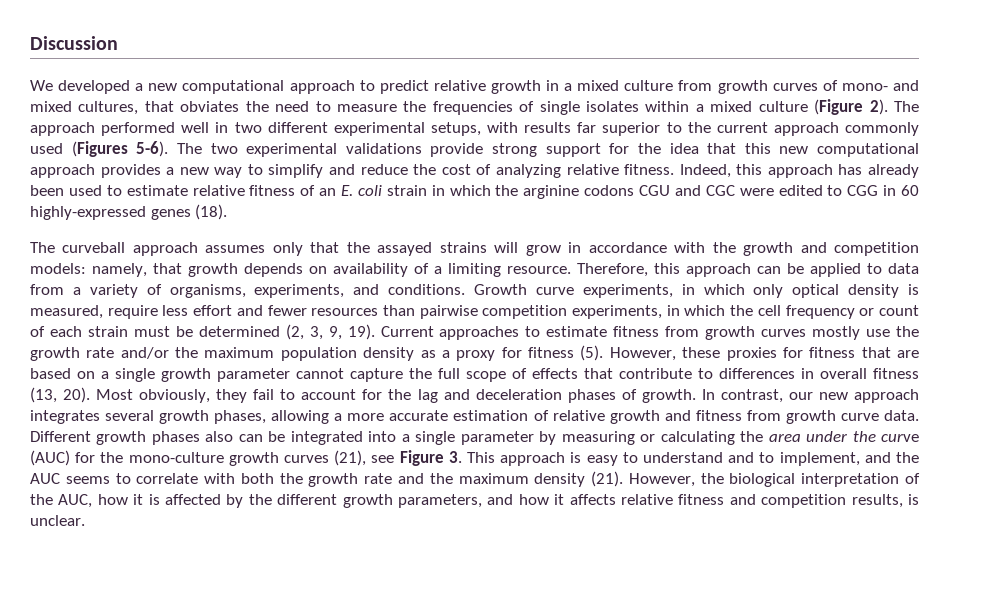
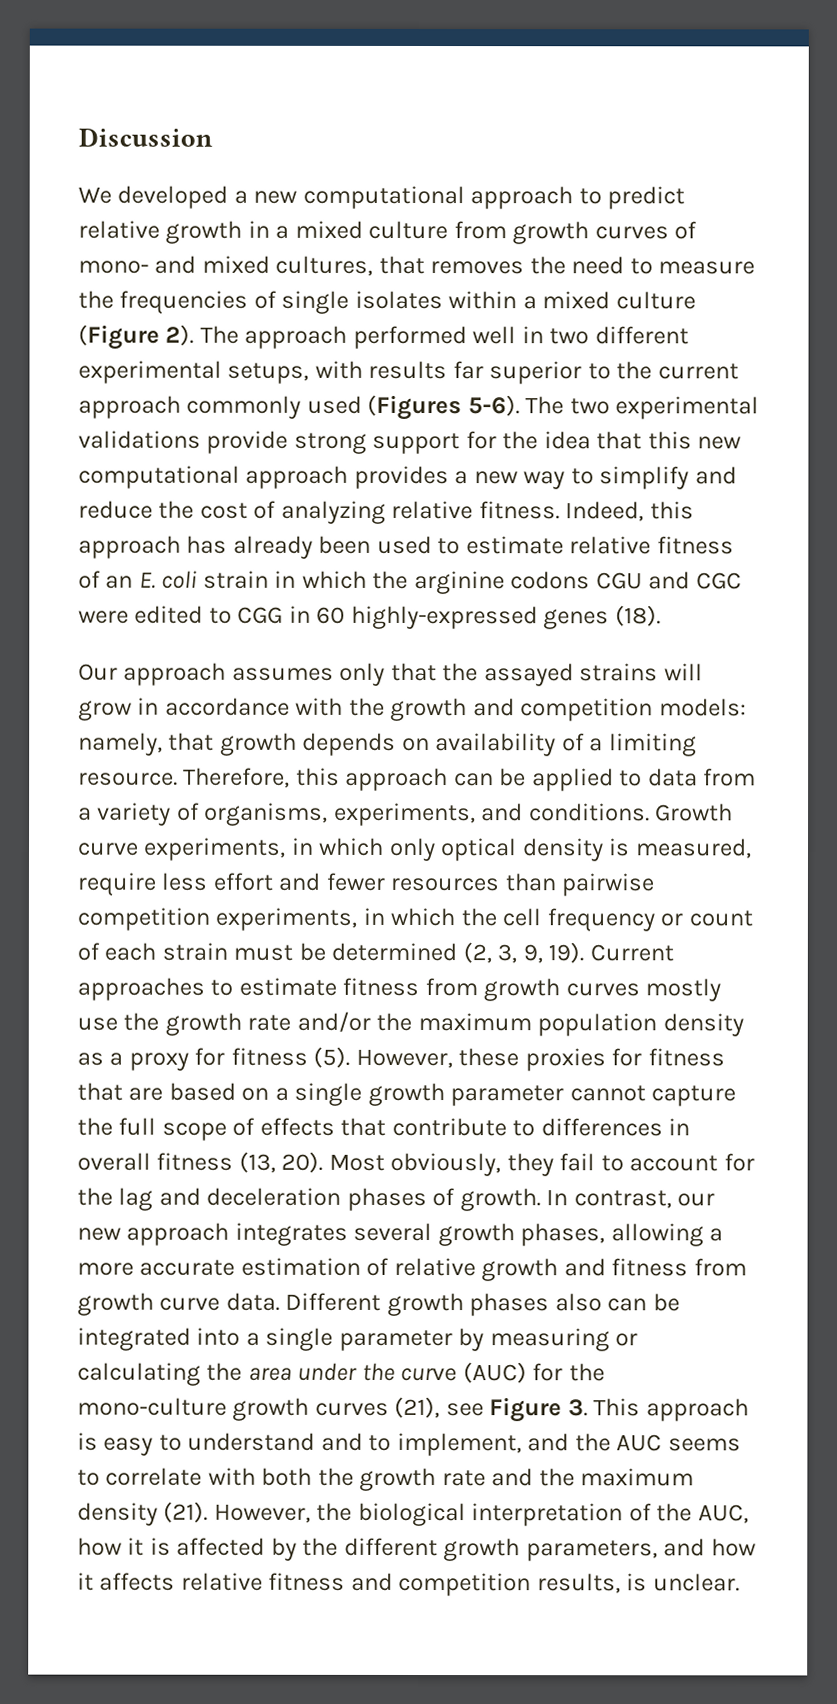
- We developed a new computational approach to predict relative growth in a mixed culture from growth curves of mono- and mixed cultures, that obviates the need to measure the frequencies of single isolates within a mixed culture (Figure 2).
+ We developed a new computational approach to predict relative growth in a mixed culture from growth curves of mono- and mixed cultures, that removes the need to measure the frequencies of single isolates within a mixed culture (Figure 2).
- The curveball approach assumes only that the assayed strains will grow in accordance with the growth and competition models: namely, that growth depends on availability of a limiting resource.
+ Our approach assumes only that the assayed strains will grow in accordance with the growth and competition models: namely, that growth depends on availability of a limiting resource.

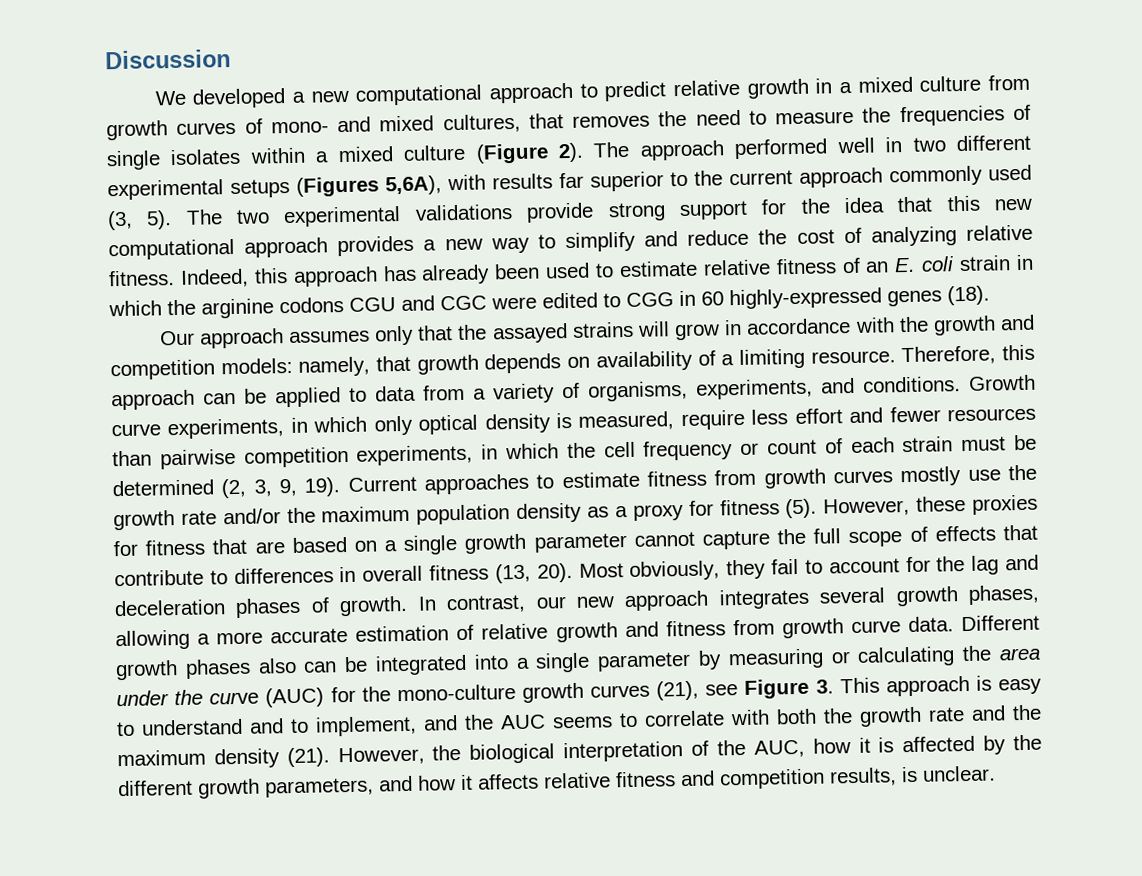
- The approach performed well in two different experimental setups, with results far superior to the current approach commonly used (Figures 5-6).
+ The approach performed well in two different experimental setups (Figures 5,6A), with results far superior to the current approach commonly used (3, 5).

